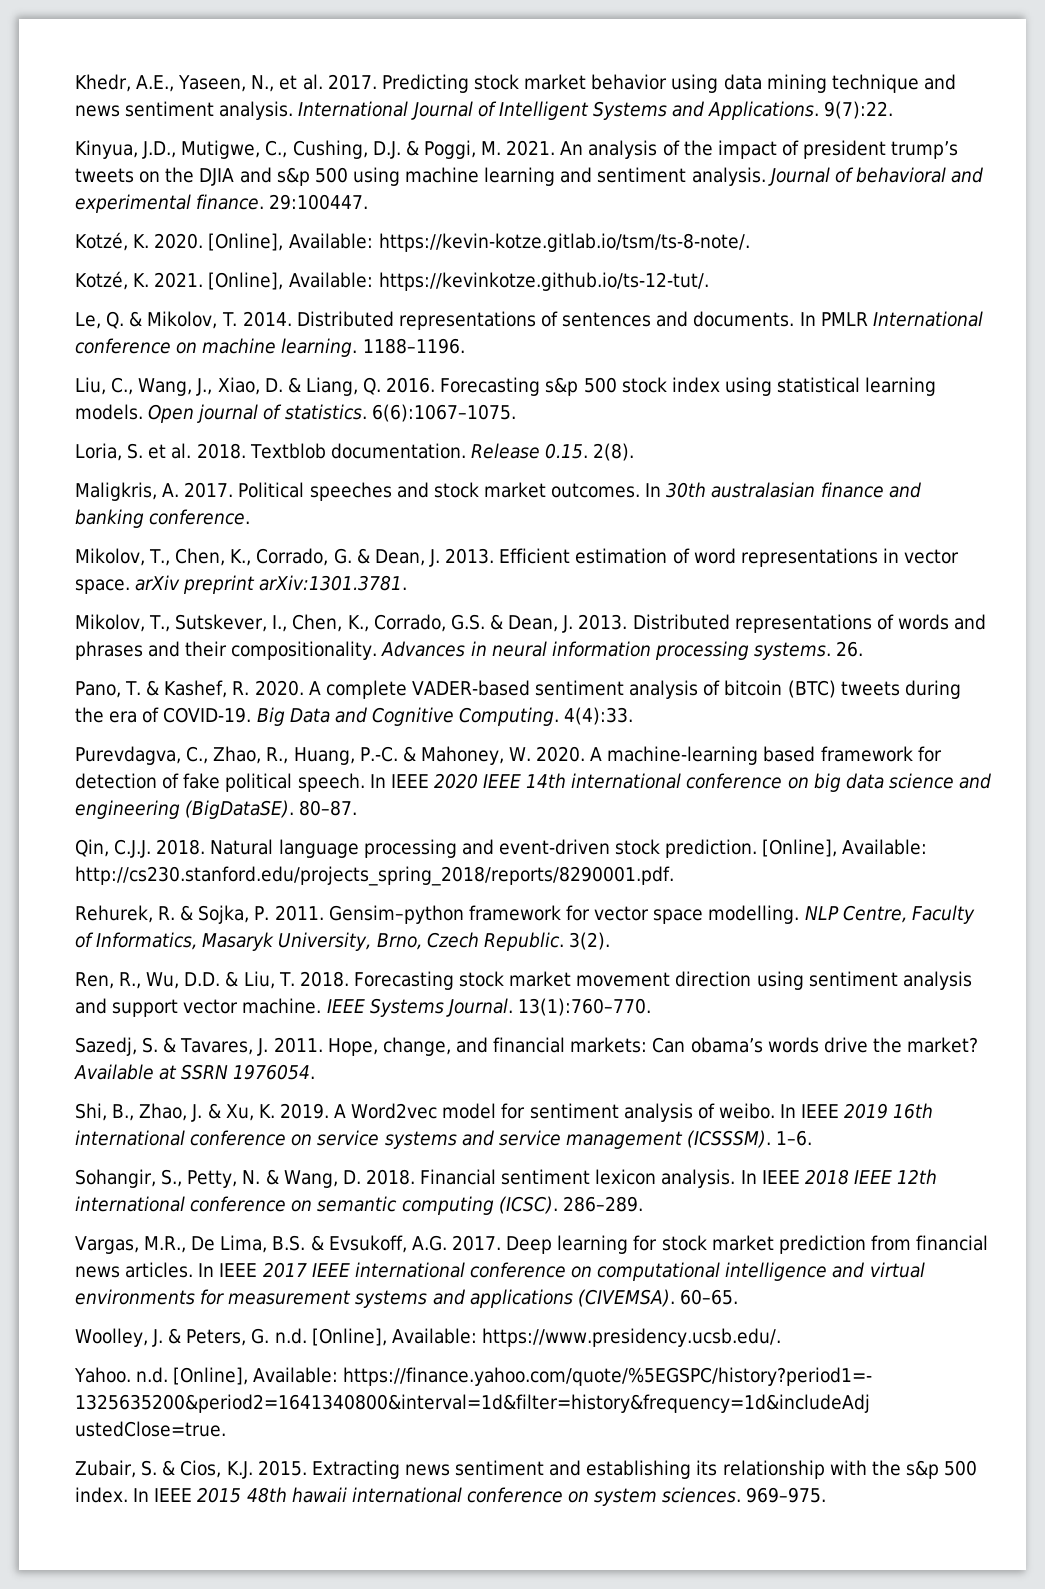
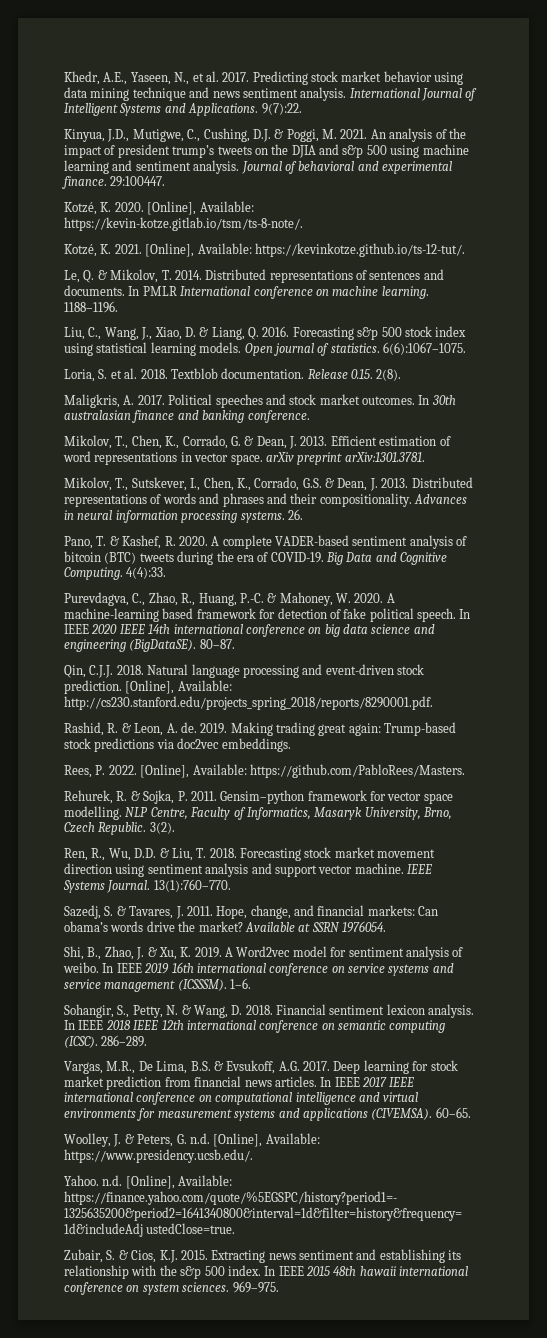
+ Rashid, R. & Leon, A. de. 2019. Making trading great again: Trump-based stock predictions via doc2vec embeddings.
+ Rees, P. 2022. [Online], Available: https://github.com/PabloRees/Masters.

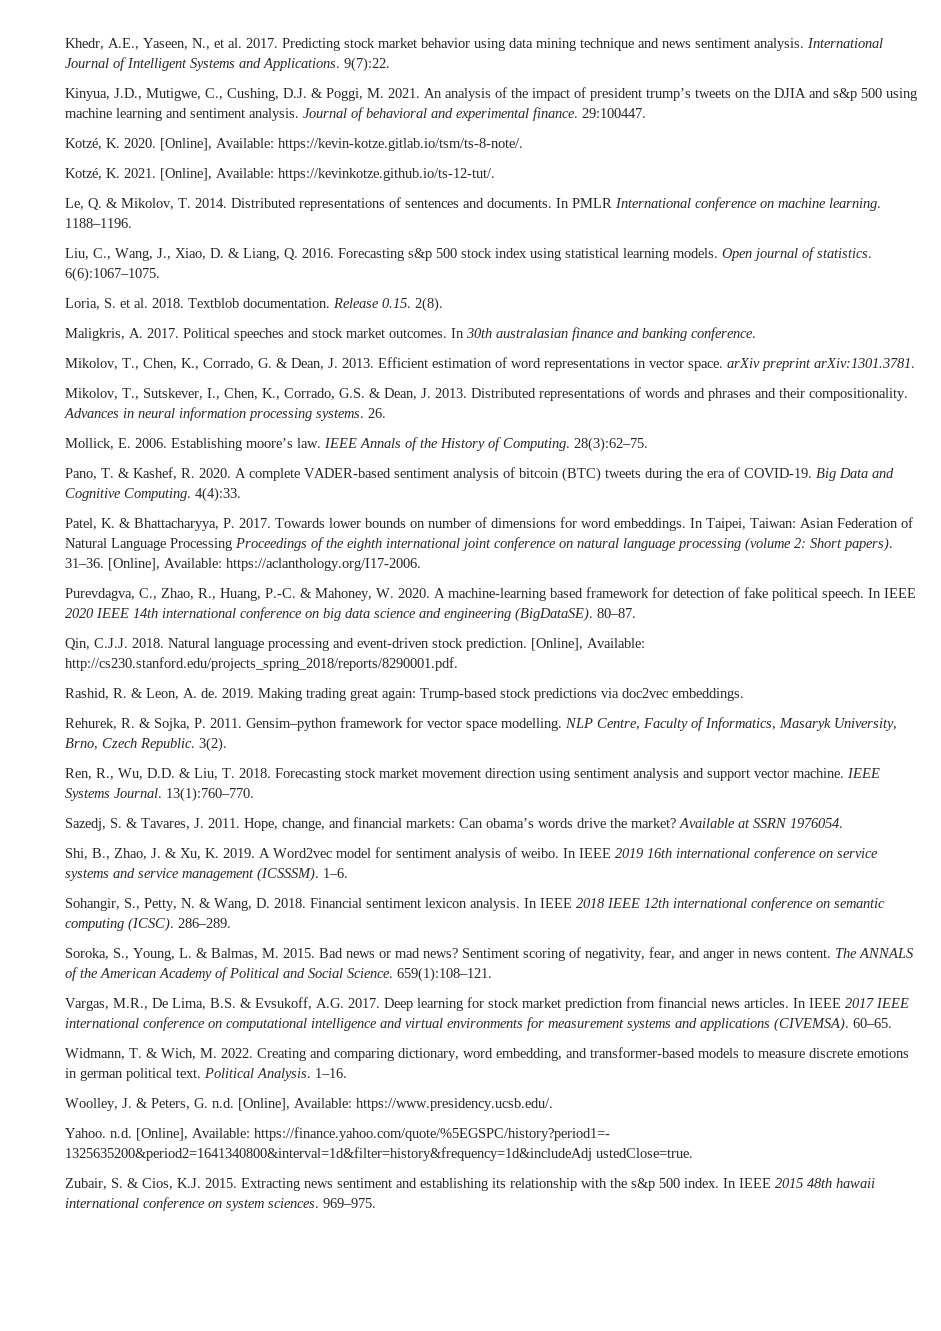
+ Mollick, E. 2006. Establishing moore’s law. IEEE Annals of the History of Computing. 28(3):62–75.
+ Patel, K. & Bhattacharyya, P. 2017. Towards lower bounds on number of dimensions for word embeddings. In Taipei, Taiwan: Asian Federation of Natural Language Processing Proceedings of the eighth international joint conference on natural language processing (volume 2: Short papers). 31–36. [Online], Available: https://aclanthology.org/I17-2006.
- Rees, P. 2022. [Online], Available: https://github.com/PabloRees/Masters.
+ Soroka, S., Young, L. & Balmas, M. 2015. Bad news or mad news? Sentiment scoring of negativity, fear, and anger in news content. The ANNALS of the American Academy of Political and Social Science. 659(1):108–121.
+ Widmann, T. & Wich, M. 2022. Creating and comparing dictionary, word embedding, and transformer-based models to measure discrete emotions in german political text. Political Analysis. 1–16.

